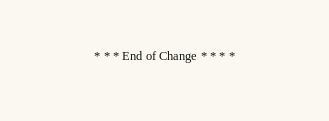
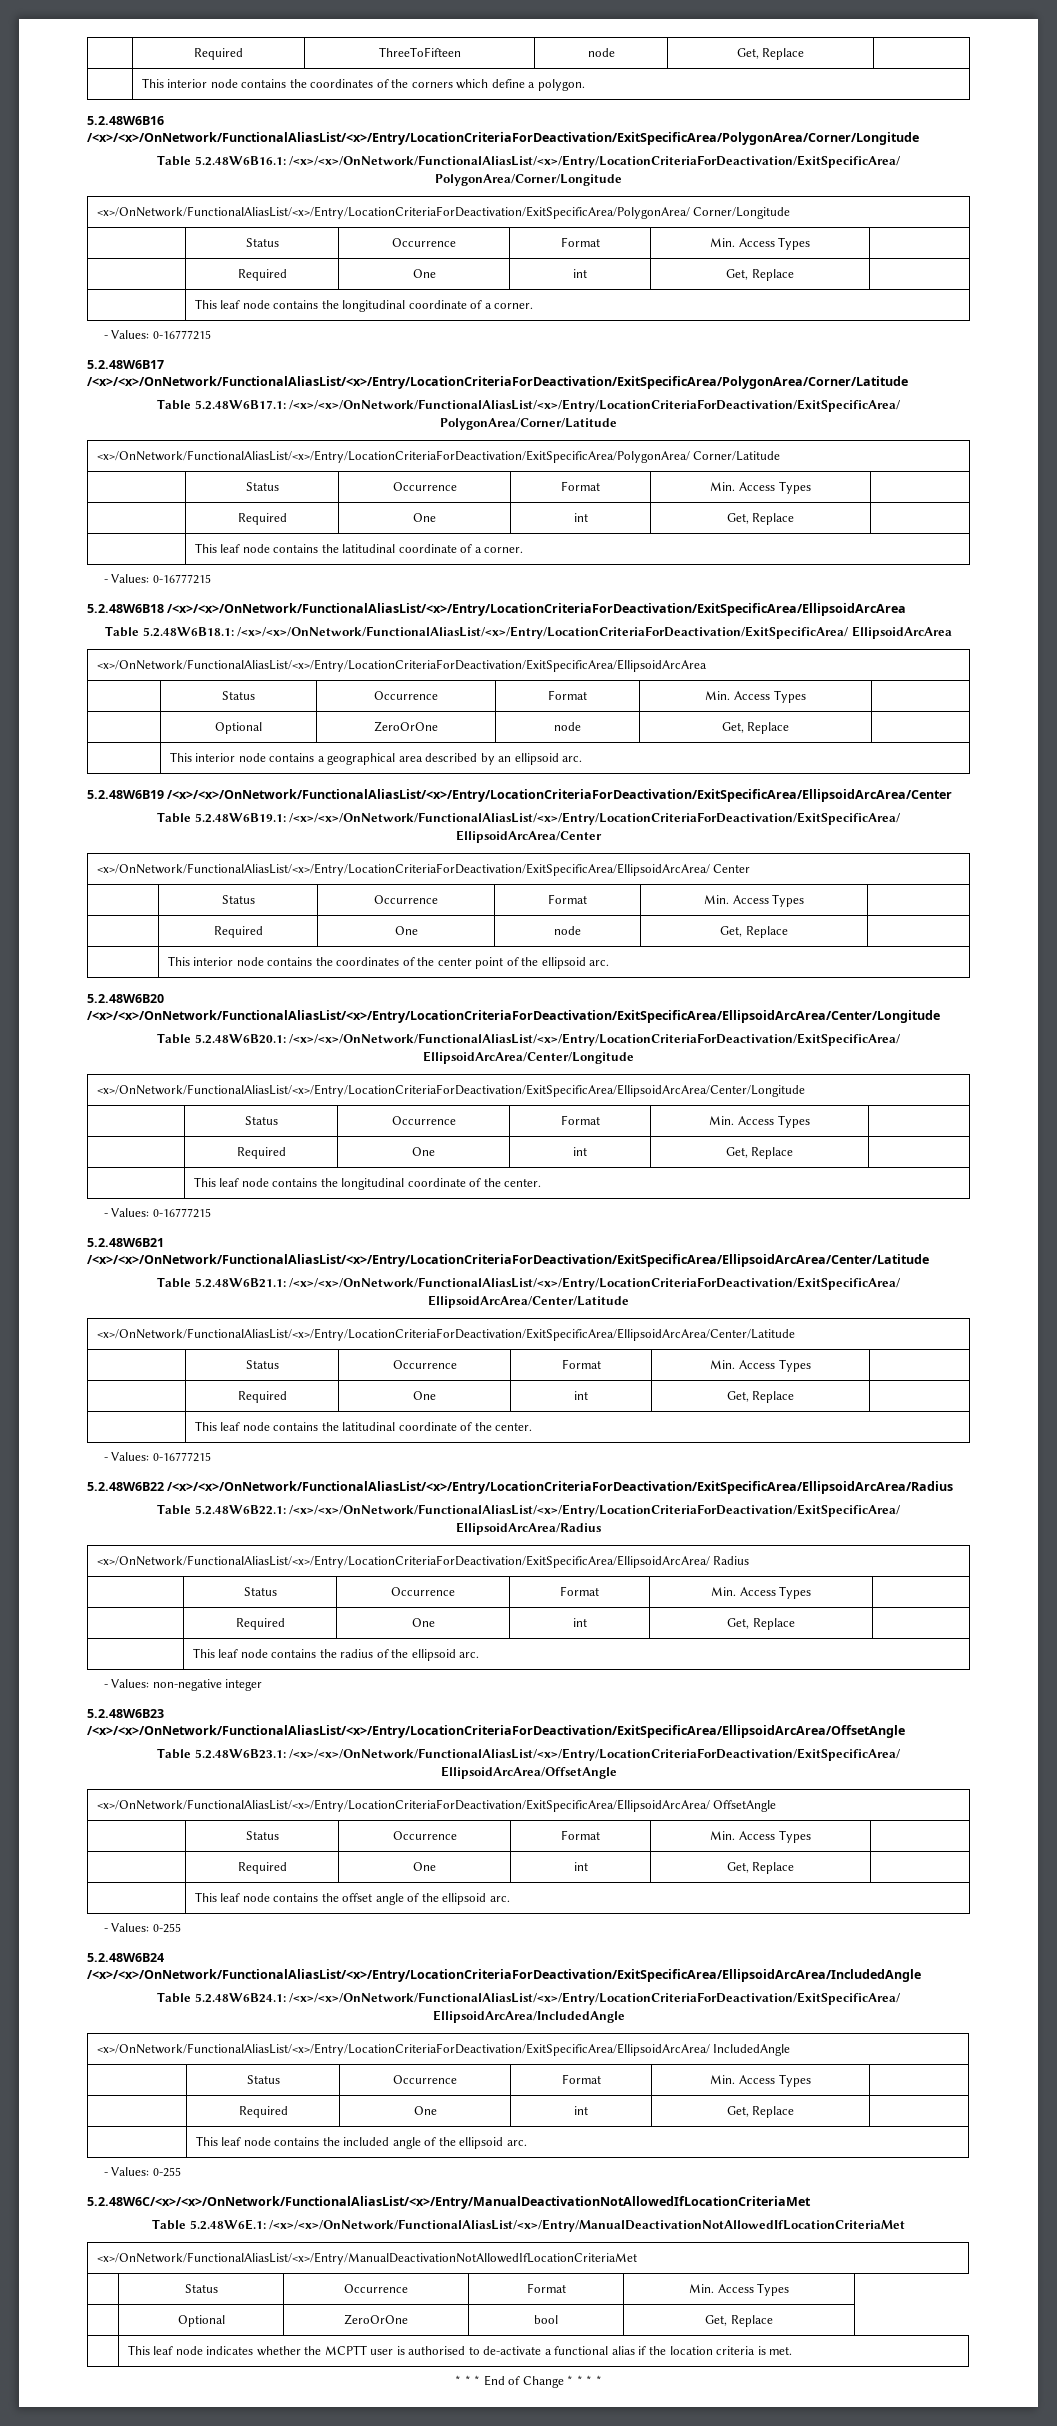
+ | Required | ThreeToFifteen | node | Get, Replace |
+ | This interior node contains the coordinates of the corners which define a polygon.
+ 5.2.48W6B16 /<x>/<x>/OnNetwork/FunctionalAliasList/<x>/Entry/LocationCriteriaForDeactivation/ExitSpecificArea/PolygonArea/Corner/Longitude
+ Table 5.2.48W6B16.1: /<x>/<x>/OnNetwork/FunctionalAliasList/<x>/Entry/LocationCriteriaForDeactivation/ExitSpecificArea/ PolygonArea/Corner/Longitude
+ <x>/OnNetwork/FunctionalAliasList/<x>/Entry/LocationCriteriaForDeactivation/ExitSpecificArea/PolygonArea/ Corner/Longitude
+ | Status | Occurrence | Format | Min. Access Types |
+ | Required | One | int | Get, Replace |
+ | This leaf node contains the longitudinal coordinate of a corner.
+ - Values: 0-16777215
+ 5.2.48W6B17 /<x>/<x>/OnNetwork/FunctionalAliasList/<x>/Entry/LocationCriteriaForDeactivation/ExitSpecificArea/PolygonArea/Corner/Latitude
+ Table 5.2.48W6B17.1: /<x>/<x>/OnNetwork/FunctionalAliasList/<x>/Entry/LocationCriteriaForDeactivation/ExitSpecificArea/ PolygonArea/Corner/Latitude
+ <x>/OnNetwork/FunctionalAliasList/<x>/Entry/LocationCriteriaForDeactivation/ExitSpecificArea/PolygonArea/ Corner/Latitude
+ | Status | Occurrence | Format | Min. Access Types |
+ | Required | One | int | Get, Replace |
+ | This leaf node contains the latitudinal coordinate of a corner.
+ - Values: 0-16777215
+ 5.2.48W6B18 /<x>/<x>/OnNetwork/FunctionalAliasList/<x>/Entry/LocationCriteriaForDeactivation/ExitSpecificArea/EllipsoidArcArea
+ Table 5.2.48W6B18.1: /<x>/<x>/OnNetwork/FunctionalAliasList/<x>/Entry/LocationCriteriaForDeactivation/ExitSpecificArea/ EllipsoidArcArea
+ <x>/OnNetwork/FunctionalAliasList/<x>/Entry/LocationCriteriaForDeactivation/ExitSpecificArea/EllipsoidArcArea
+ | Status | Occurrence | Format | Min. Access Types |
+ | Optional | ZeroOrOne | node | Get, Replace |
+ | This interior node contains a geographical area described by an ellipsoid arc.
+ 5.2.48W6B19 /<x>/<x>/OnNetwork/FunctionalAliasList/<x>/Entry/LocationCriteriaForDeactivation/ExitSpecificArea/EllipsoidArcArea/Center
+ Table 5.2.48W6B19.1: /<x>/<x>/OnNetwork/FunctionalAliasList/<x>/Entry/LocationCriteriaForDeactivation/ExitSpecificArea/ EllipsoidArcArea/Center
+ <x>/OnNetwork/FunctionalAliasList/<x>/Entry/LocationCriteriaForDeactivation/ExitSpecificArea/EllipsoidArcArea/ Center
+ | Status | Occurrence | Format | Min. Access Types |
+ | Required | One | node | Get, Replace |
+ | This interior node contains the coordinates of the center point of the ellipsoid arc.
+ 5.2.48W6B20 /<x>/<x>/OnNetwork/FunctionalAliasList/<x>/Entry/LocationCriteriaForDeactivation/ExitSpecificArea/EllipsoidArcArea/Center/Longitude
+ Table 5.2.48W6B20.1: /<x>/<x>/OnNetwork/FunctionalAliasList/<x>/Entry/LocationCriteriaForDeactivation/ExitSpecificArea/ EllipsoidArcArea/Center/Longitude
+ <x>/OnNetwork/FunctionalAliasList/<x>/Entry/LocationCriteriaForDeactivation/ExitSpecificArea/EllipsoidArcArea/Center/Longitude
+ | Status | Occurrence | Format | Min. Access Types |
+ | Required | One | int | Get, Replace |
+ | This leaf node contains the longitudinal coordinate of the center.
+ - Values: 0-16777215
+ 5.2.48W6B21 /<x>/<x>/OnNetwork/FunctionalAliasList/<x>/Entry/LocationCriteriaForDeactivation/ExitSpecificArea/EllipsoidArcArea/Center/Latitude
+ Table 5.2.48W6B21.1: /<x>/<x>/OnNetwork/FunctionalAliasList/<x>/Entry/LocationCriteriaForDeactivation/ExitSpecificArea/ EllipsoidArcArea/Center/Latitude
+ <x>/OnNetwork/FunctionalAliasList/<x>/Entry/LocationCriteriaForDeactivation/ExitSpecificArea/EllipsoidArcArea/Center/Latitude
+ | Status | Occurrence | Format | Min. Access Types |
+ | Required | One | int | Get, Replace |
+ | This leaf node contains the latitudinal coordinate of the center.
+ - Values: 0-16777215
+ 5.2.48W6B22 /<x>/<x>/OnNetwork/FunctionalAliasList/<x>/Entry/LocationCriteriaForDeactivation/ExitSpecificArea/EllipsoidArcArea/Radius
+ Table 5.2.48W6B22.1: /<x>/<x>/OnNetwork/FunctionalAliasList/<x>/Entry/LocationCriteriaForDeactivation/ExitSpecificArea/ EllipsoidArcArea/Radius
+ <x>/OnNetwork/FunctionalAliasList/<x>/Entry/LocationCriteriaForDeactivation/ExitSpecificArea/EllipsoidArcArea/ Radius
+ | Status | Occurrence | Format | Min. Access Types |
+ | Required | One | int | Get, Replace |
+ | This leaf node contains the radius of the ellipsoid arc.
+ - Values: non-negative integer
+ 5.2.48W6B23 /<x>/<x>/OnNetwork/FunctionalAliasList/<x>/Entry/LocationCriteriaForDeactivation/ExitSpecificArea/EllipsoidArcArea/OffsetAngle
+ Table 5.2.48W6B23.1: /<x>/<x>/OnNetwork/FunctionalAliasList/<x>/Entry/LocationCriteriaForDeactivation/ExitSpecificArea/ EllipsoidArcArea/OffsetAngle
+ <x>/OnNetwork/FunctionalAliasList/<x>/Entry/LocationCriteriaForDeactivation/ExitSpecificArea/EllipsoidArcArea/ OffsetAngle
+ | Status | Occurrence | Format | Min. Access Types |
+ | Required | One | int | Get, Replace |
+ | This leaf node contains the offset angle of the ellipsoid arc.
+ - Values: 0-255
+ 5.2.48W6B24 /<x>/<x>/OnNetwork/FunctionalAliasList/<x>/Entry/LocationCriteriaForDeactivation/ExitSpecificArea/EllipsoidArcArea/IncludedAngle
+ Table 5.2.48W6B24.1: /<x>/<x>/OnNetwork/FunctionalAliasList/<x>/Entry/LocationCriteriaForDeactivation/ExitSpecificArea/ EllipsoidArcArea/IncludedAngle
+ <x>/OnNetwork/FunctionalAliasList/<x>/Entry/LocationCriteriaForDeactivation/ExitSpecificArea/EllipsoidArcArea/ IncludedAngle
+ | Status | Occurrence | Format | Min. Access Types |
+ | Required | One | int | Get, Replace |
+ | This leaf node contains the included angle of the ellipsoid arc.
+ - Values: 0-255
+ 5.2.48W6C/<x>/<x>/OnNetwork/FunctionalAliasList/<x>/Entry/ManualDeactivationNotAllowedIfLocationCriteriaMet
+ Table 5.2.48W6E.1: /<x>/<x>/OnNetwork/FunctionalAliasList/<x>/Entry/ManualDeactivationNotAllowedIfLocationCriteriaMet
+ <x>/OnNetwork/FunctionalAliasList/<x>/Entry/ManualDeactivationNotAllowedIfLocationCriteriaMet
+ | Status | Occurrence | Format | Min. Access Types
+ | Optional | ZeroOrOne | bool | Get, Replace
+ | This leaf node indicates whether the MCPTT user is authorised to de-activate a functional alias if the location criteria is met.

